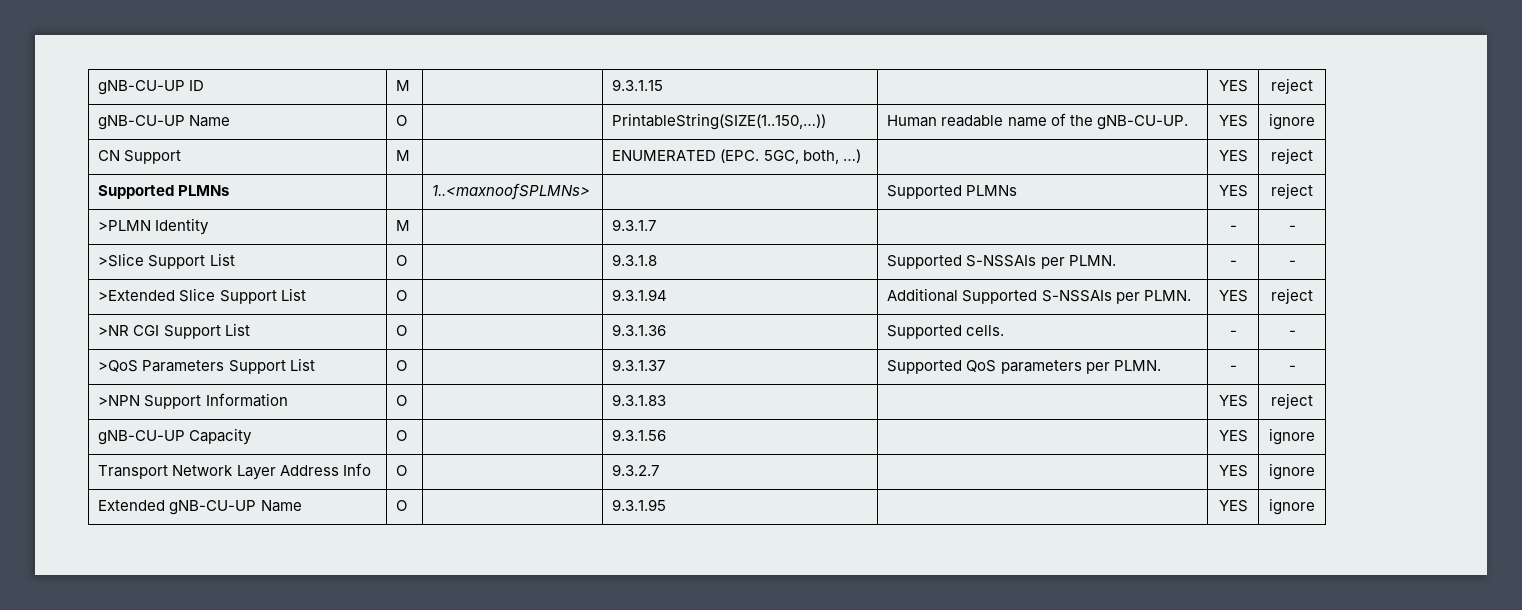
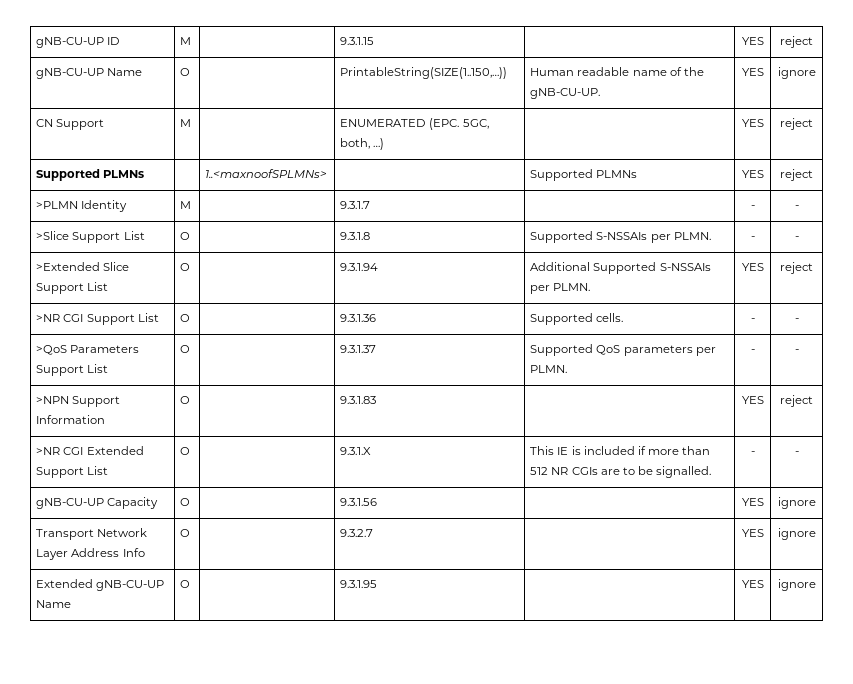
+ >NR CGI Extended Support List | O | | 9.3.1.X | This IE is included if more than 512 NR CGIs are to be signalled. | - | -

